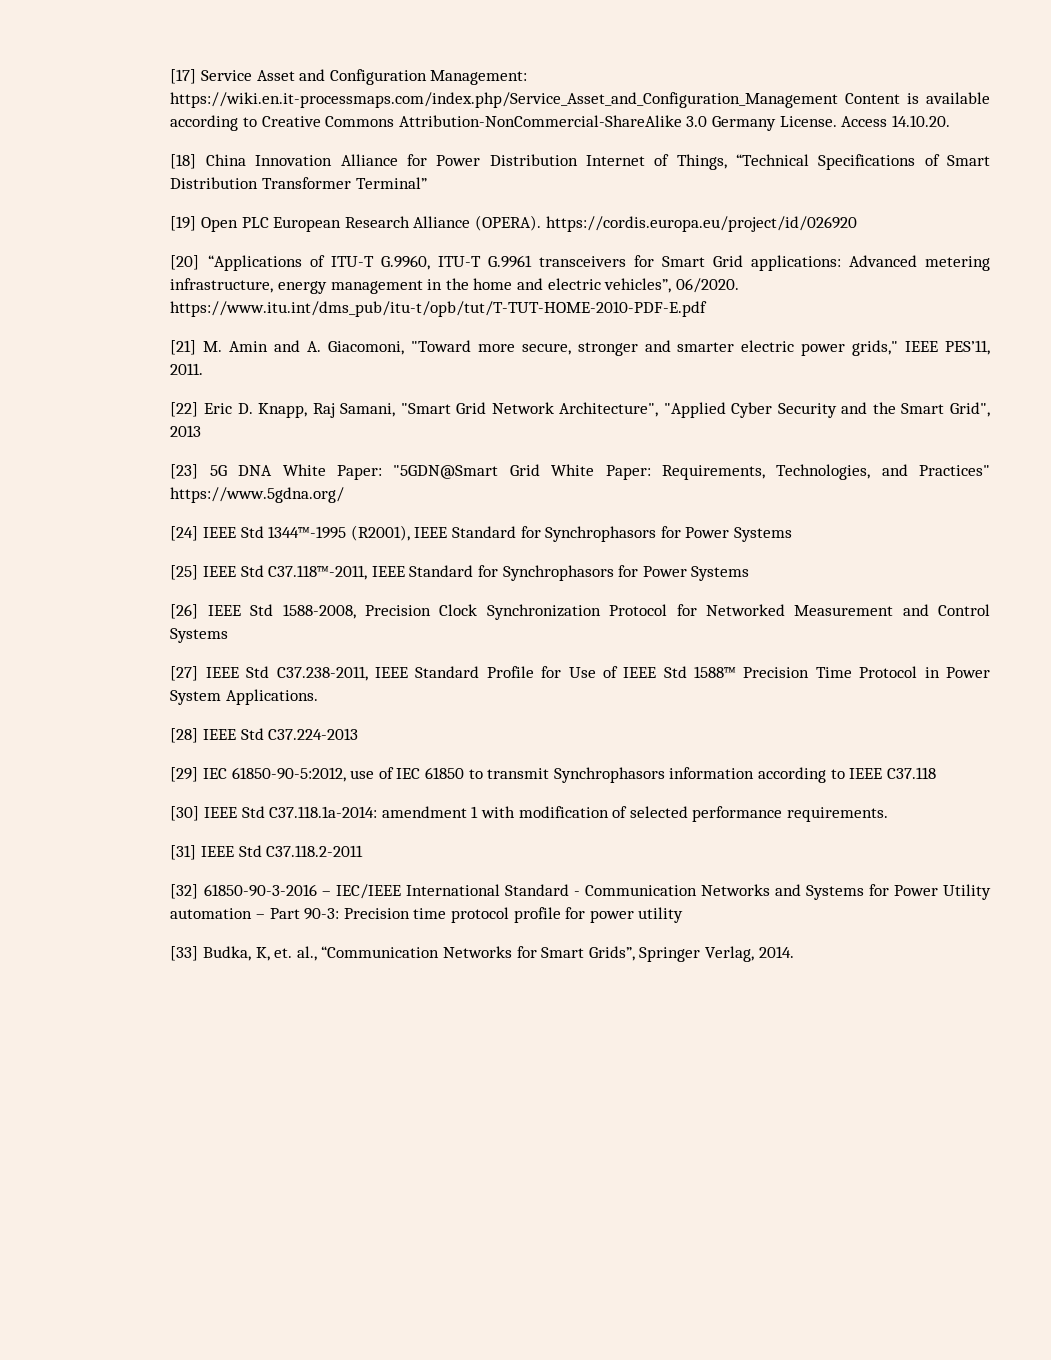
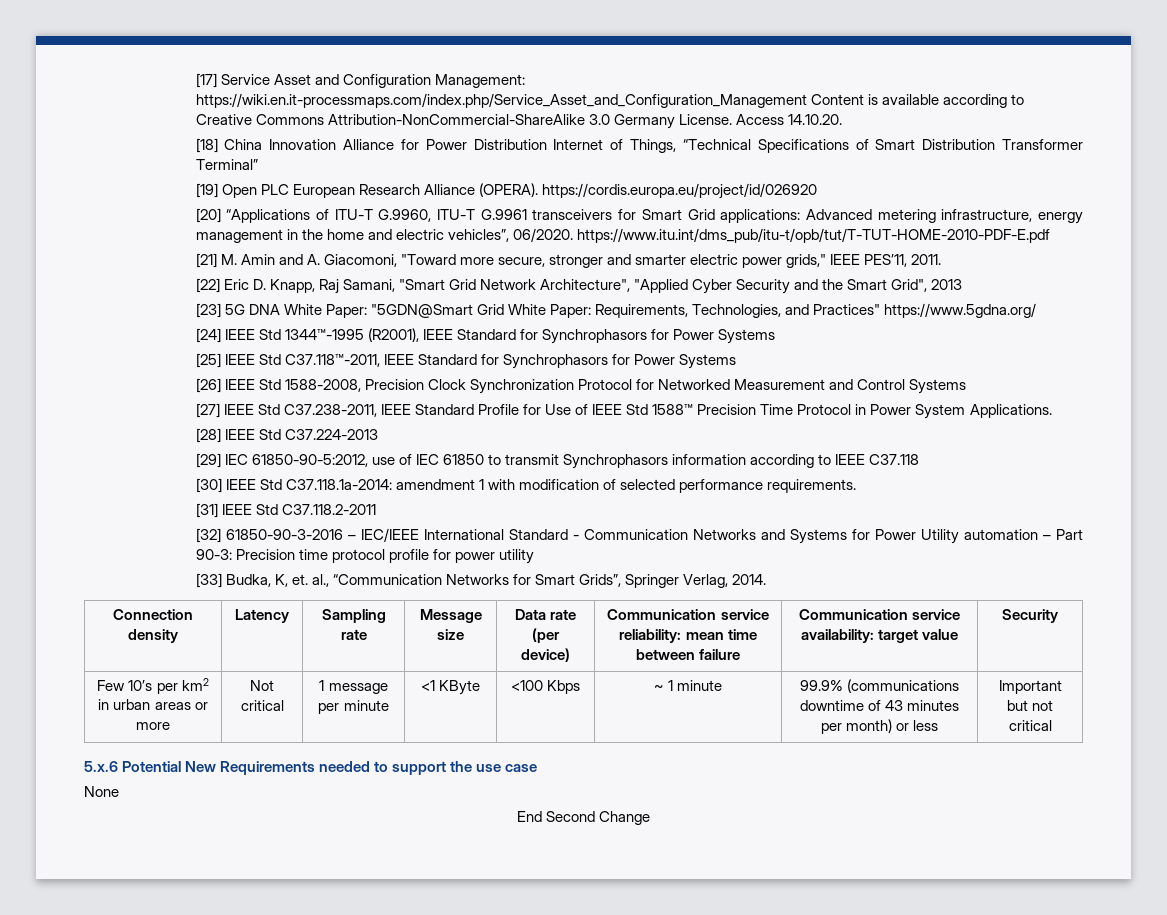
+ Connection density | Latency | Sampling rate | Message size | Data rate (per device) | Communication service reliability: mean time between failure | Communication service availability: target value | Security
+ Few 10’s per km2 in urban areas or more | Not critical | 1 message per minute | <1 KByte | <100 Kbps | ~ 1 minute | 99.9% (communications downtime of 43 minutes per month) or less | Important but not critical
+ 5.x.6 Potential New Requirements needed to support the use case
+ None
+ End Second Change

